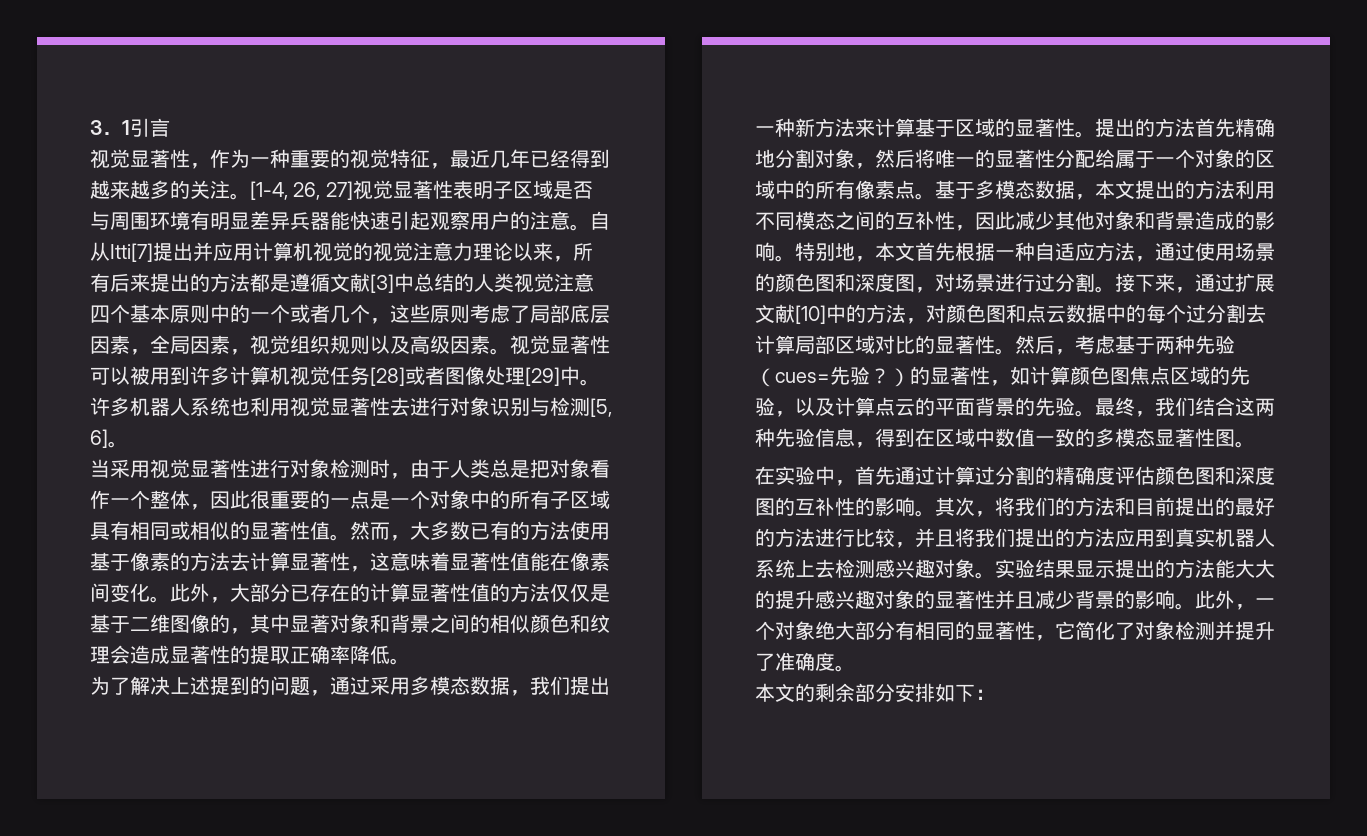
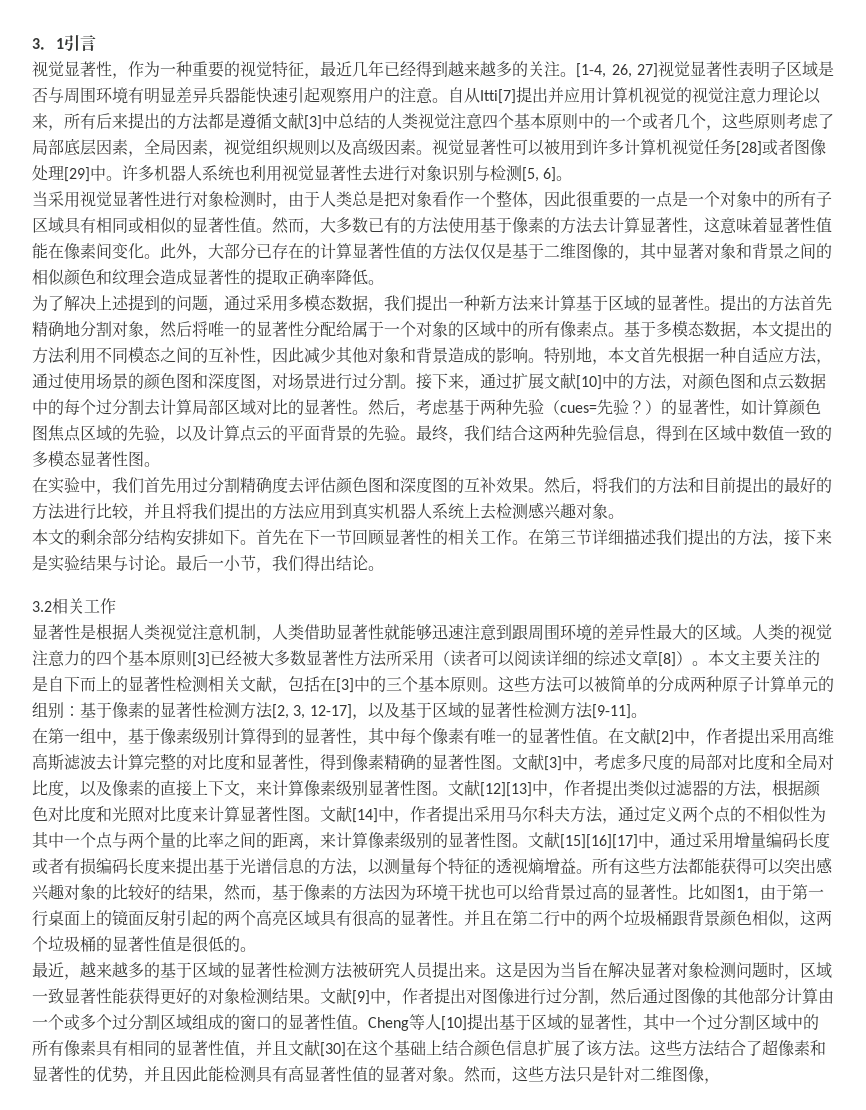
- 在实验中，首先通过计算过分割的精确度评估颜色图和深度图的互补性的影响。其次，将我们的方法和目前提出的最好的方法进行比较，并且将我们提出的方法应用到真实机器人系统上去检测感兴趣对象。实验结果显示提出的方法能大大的提升感兴趣对象的显著性并且减少背景的影响。此外，一个对象绝大部分有相同的显著性，它简化了对象检测并提升了准确度。
+ 在实验中，我们首先用过分割精确度去评估颜色图和深度图的互补效果。然后，将我们的方法和目前提出的最好的方法进行比较，并且将我们提出的方法应用到真实机器人系统上去检测感兴趣对象。
- 本文的剩余部分安排如下：
+ 本文的剩余部分结构安排如下。首先在下一节回顾显著性的相关工作。在第三节详细描述我们提出的方法，接下来是实验结果与讨论。最后一小节，我们得出结论。
+ 3.2相关工作
+ 显著性是根据人类视觉注意机制，人类借助显著性就能够迅速注意到跟周围环境的差异性最大的区域。人类的视觉注意力的四个基本原则[3]已经被大多数显著性方法所采用（读者可以阅读详细的综述文章[8]）。本文主要关注的是自下而上的显著性检测相关文献，包括在[3]中的三个基本原则。这些方法可以被简单的分成两种原子计算单元的组别：基于像素的显著性检测方法[2, 3, 12-17]，以及基于区域的显著性检测方法[9-11]。
+ 在第一组中，基于像素级别计算得到的显著性，其中每个像素有唯一的显著性值。在文献[2]中，作者提出采用高维高斯滤波去计算完整的对比度和显著性，得到像素精确的显著性图。文献[3]中，考虑多尺度的局部对比度和全局对比度，以及像素的直接上下文，来计算像素级别显著性图。文献[12][13]中，作者提出类似过滤器的方法，根据颜色对比度和光照对比度来计算显著性图。文献[14]中，作者提出采用马尔科夫方法，通过定义两个点的不相似性为其中一个点与两个量的比率之间的距离，来计算像素级别的显著性图。文献[15][16][17]中，通过采用增量编码长度或者有损编码长度来提出基于光谱信息的方法，以测量每个特征的透视熵增益。所有这些方法都能获得可以突出感兴趣对象的比较好的结果，然而，基于像素的方法因为环境干扰也可以给背景过高的显著性。比如图1，由于第一行桌面上的镜面反射引起的两个高亮区域具有很高的显著性。并且在第二行中的两个垃圾桶跟背景颜色相似，这两个垃圾桶的显著性值是很低的。
+ 最近，越来越多的基于区域的显著性检测方法被研究人员提出来。这是因为当旨在解决显著对象检测问题时，区域一致显著性能获得更好的对象检测结果。文献[9]中，作者提出对图像进行过分割，然后通过图像的其他部分计算由一个或多个过分割区域组成的窗口的显著性值。Cheng等人[10]提出基于区域的显著性，其中一个过分割区域中的所有像素具有相同的显著性值，并且文献[30]在这个基础上结合颜色信息扩展了该方法。这些方法结合了超像素和显著性的优势，并且因此能检测具有高显著性值的显著对象。然而，这些方法只是针对二维图像，

